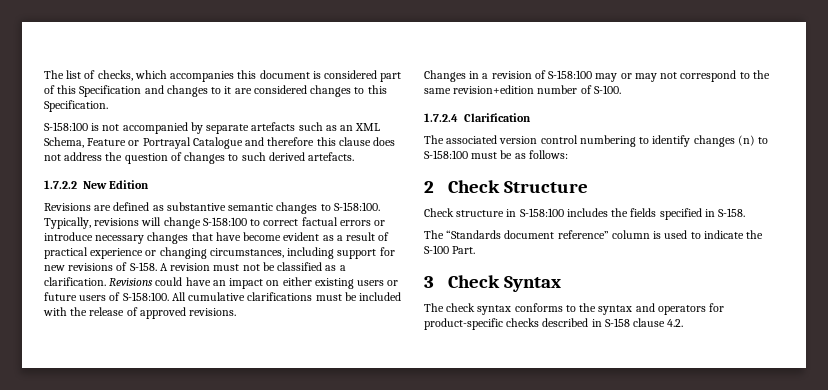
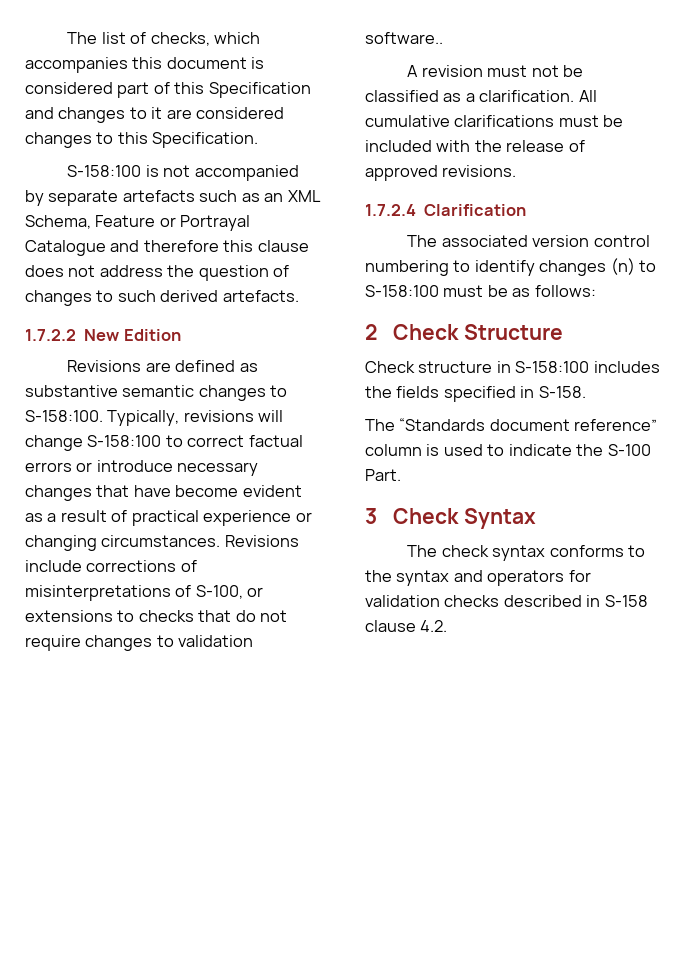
- Typically, revisions will change S-158:100 to correct factual errors or introduce necessary changes that have become evident as a result of practical experience or changing circumstances, including support for new revisions of S-158. A revision must not be classified as a clarification.
+ Typically, revisions will change S-158:100 to correct factual errors or introduce necessary changes that have become evident as a result of practical experience or changing circumstances. Revisions include corrections of misinterpretations of S-100, or extensions to checks that do not require changes to validation software..
+ A revision must not be classified as a clarification.
- Revisions could have an impact on either existing users or future users of S-158:100.
- Changes in a revision of S-158:100 may or may not correspond to the same revision+edition number of S-100.
- The check syntax conforms to the syntax and operators for product-specific checks described in S-158 clause 4.2.
+ The check syntax conforms to the syntax and operators for validation checks described in S-158 clause 4.2.

